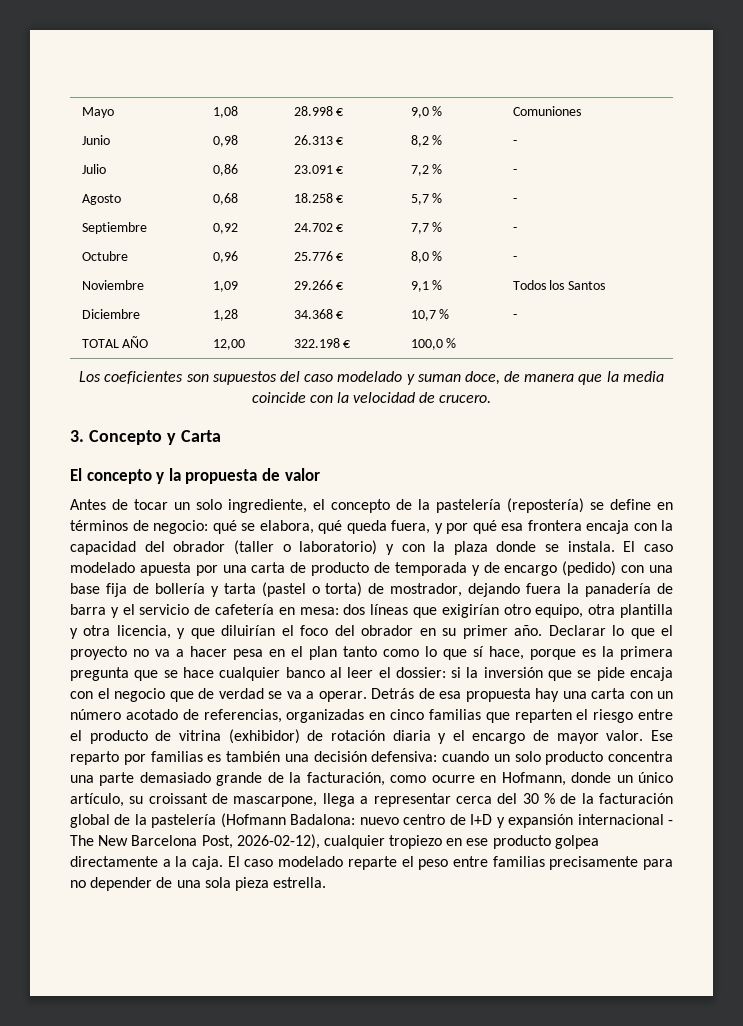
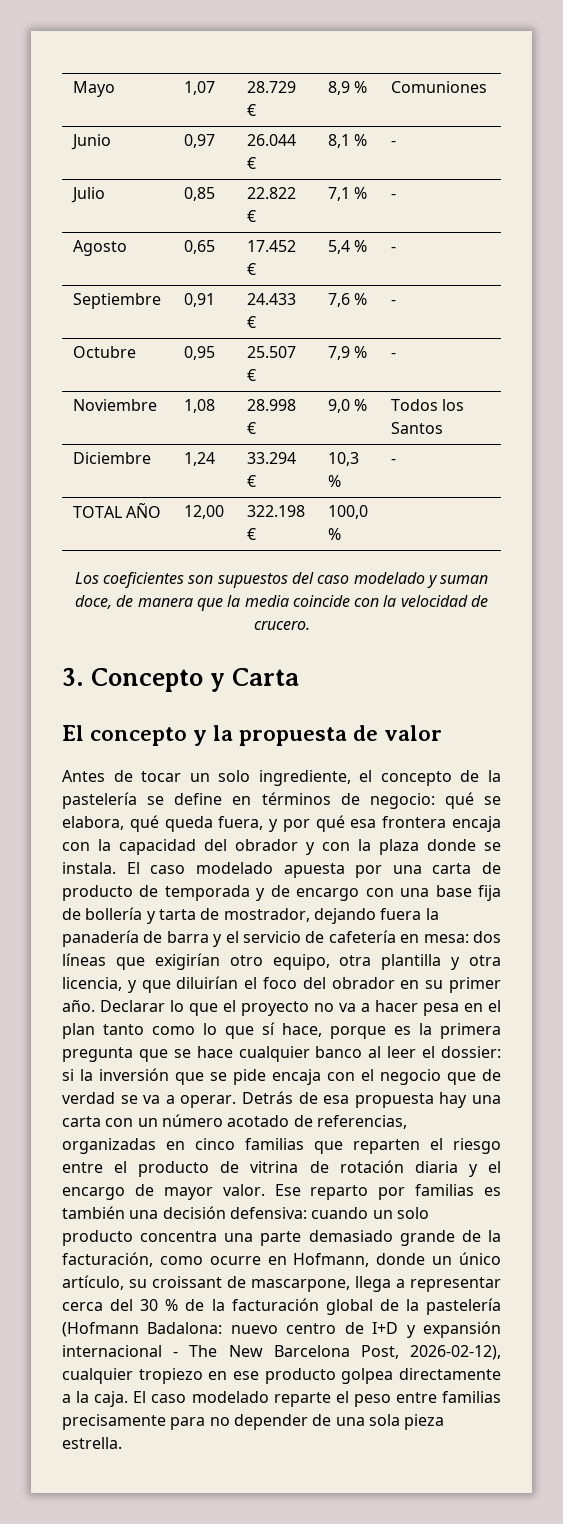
- Mayo | 1,08 | 28.998 € | 9,0 % | Comuniones
- Junio | 0,98 | 26.313 € | 8,2 % | -
- Julio | 0,86 | 23.091 € | 7,2 % | -
- Agosto | 0,68 | 18.258 € | 5,7 % | -
- Septiembre | 0,92 | 24.702 € | 7,7 % | -
- Octubre | 0,96 | 25.776 € | 8,0 % | -
- Noviembre | 1,09 | 29.266 € | 9,1 % | Todos los Santos
+ Mayo | 1,07 | 28.729 € | 8,9 % | Comuniones
+ Junio | 0,97 | 26.044 € | 8,1 % | -
+ Julio | 0,85 | 22.822 € | 7,1 % | -
+ Agosto | 0,65 | 17.452 € | 5,4 % | -
+ Septiembre | 0,91 | 24.433 € | 7,6 % | -
+ Octubre | 0,95 | 25.507 € | 7,9 % | -
+ Noviembre | 1,08 | 28.998 € | 9,0 % | Todos los Santos
- Diciembre | 1,28 | 34.368 € | 10,7 % | -
+ Diciembre | 1,24 | 33.294 € | 10,3 % | -
- Antes de tocar un solo ingrediente, el concepto de la pastelería (repostería) se define en términos de negocio: qué se elabora, qué queda fuera, y por qué esa frontera encaja con la capacidad del obrador (taller o laboratorio) y con la plaza donde se instala.
+ Antes de tocar un solo ingrediente, el concepto de la pastelería se define en términos de negocio: qué se elabora, qué queda fuera, y por qué esa frontera encaja con la capacidad del obrador y con la plaza donde se instala.
- El caso modelado apuesta por una carta de producto de temporada y de encargo (pedido) con una base fija de bollería y tarta (pastel o torta) de mostrador, dejando fuera la panadería de barra y el servicio de cafetería en mesa: dos líneas que exigirían otro equipo, otra plantilla y otra licencia, y que diluirían el foco del obrador en su primer año.
+ El caso modelado apuesta por una carta de producto de temporada y de encargo con una base fija de bollería y tarta de mostrador, dejando fuera la panadería de barra y el servicio de cafetería en mesa: dos líneas que exigirían otro equipo, otra plantilla y otra licencia, y que diluirían el foco del obrador en su primer año.
- Detrás de esa propuesta hay una carta con un número acotado de referencias, organizadas en cinco familias que reparten el riesgo entre el producto de vitrina (exhibidor) de rotación diaria y el encargo de mayor valor.
+ Detrás de esa propuesta hay una carta con un número acotado de referencias, organizadas en cinco familias que reparten el riesgo entre el producto de vitrina de rotación diaria y el encargo de mayor valor.

